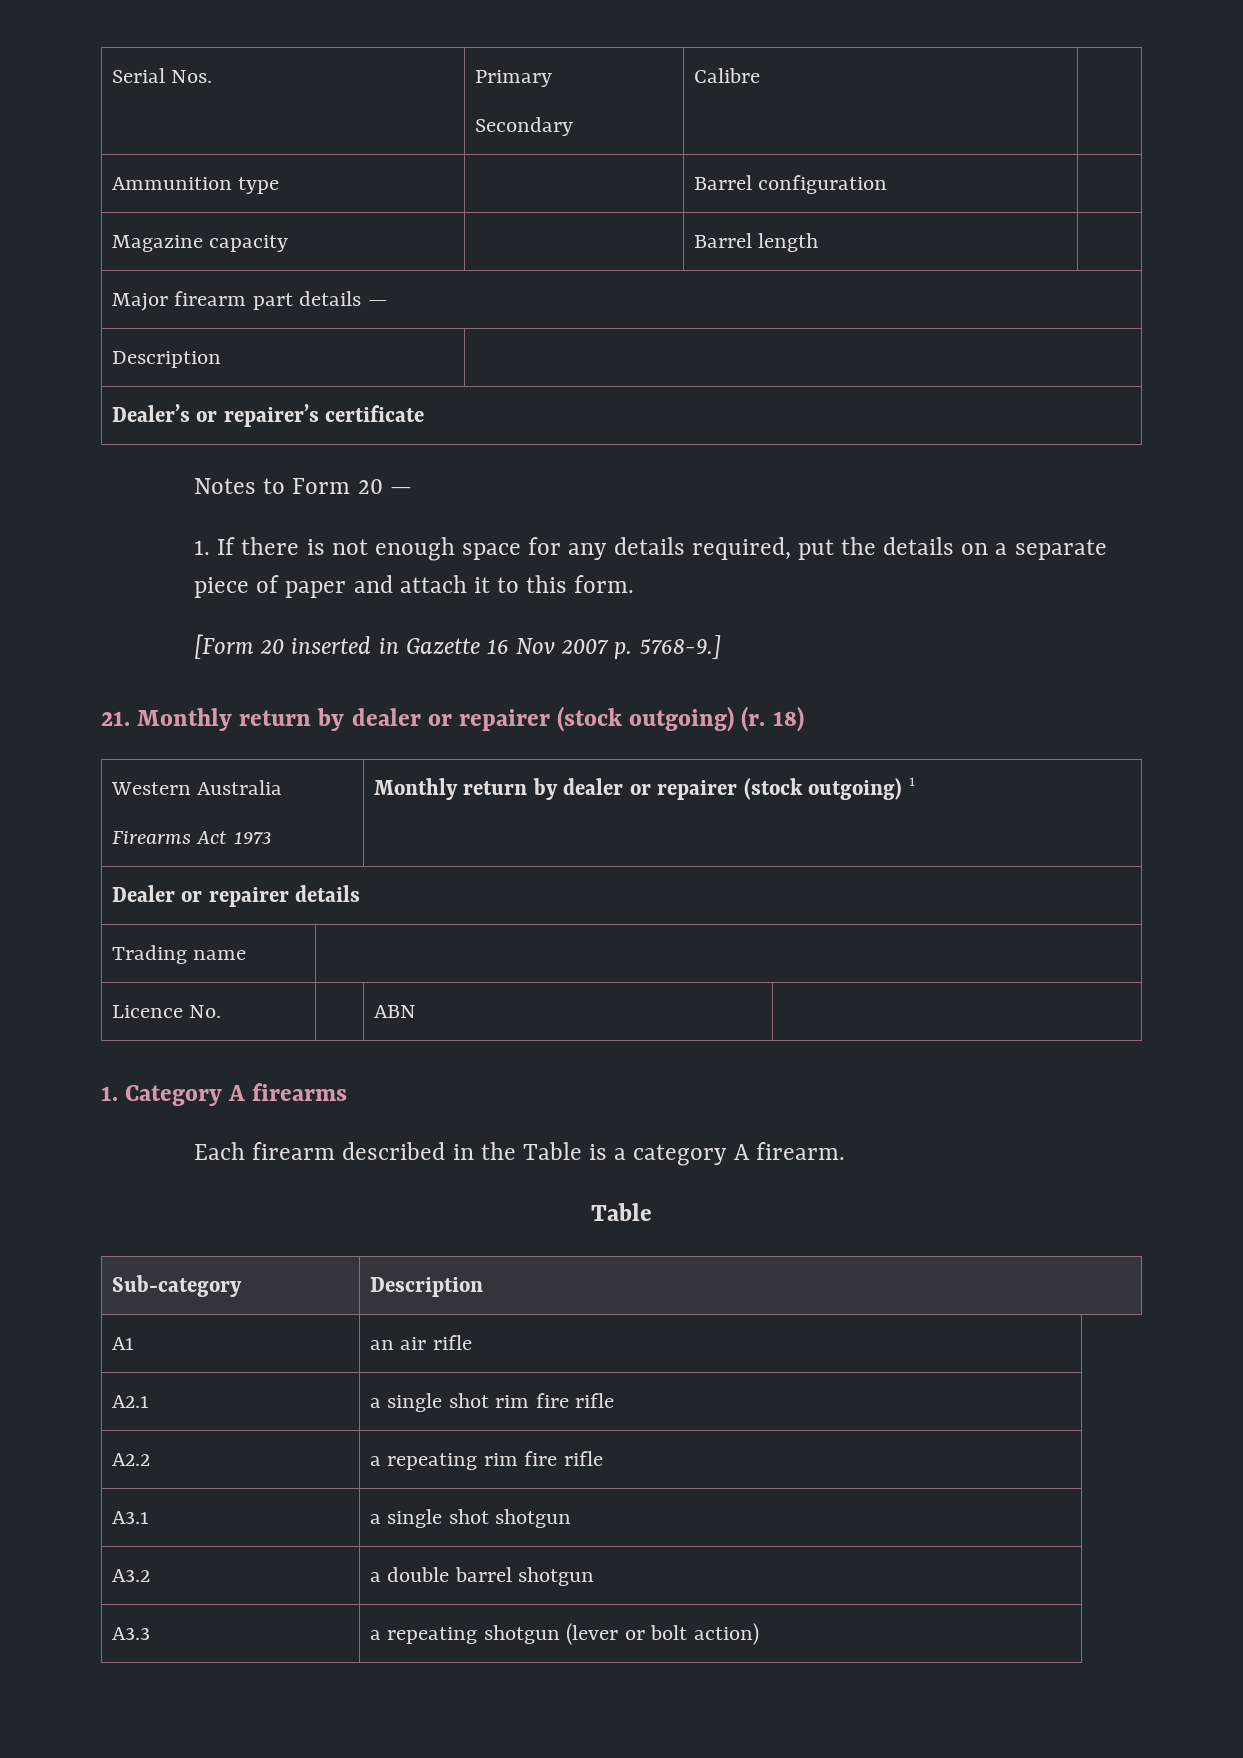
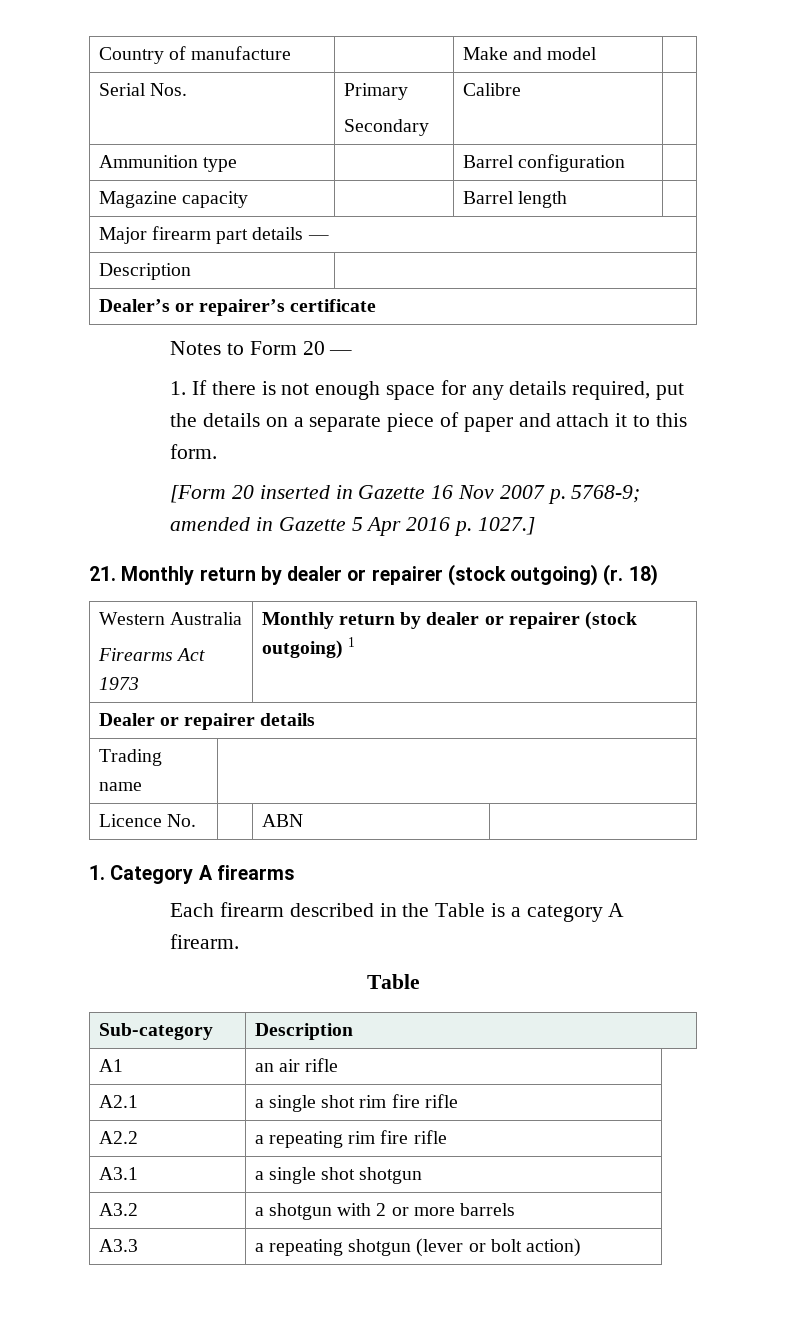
+ Country of manufacture | | Make and model |
- [Form 20 inserted in Gazette 16 Nov 2007 p. 5768-9.]
+ [Form 20 inserted in Gazette 16 Nov 2007 p. 5768-9; amended in Gazette 5 Apr 2016 p. 1027.]
- A3.2 | a double barrel shotgun
+ A3.2 | a shotgun with 2 or more barrels

